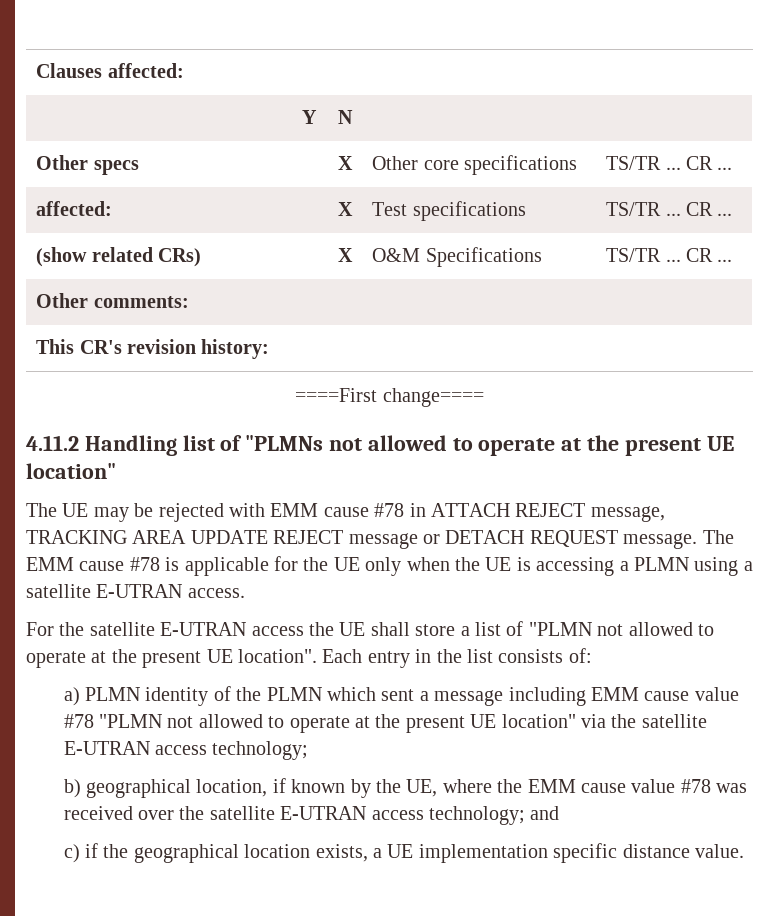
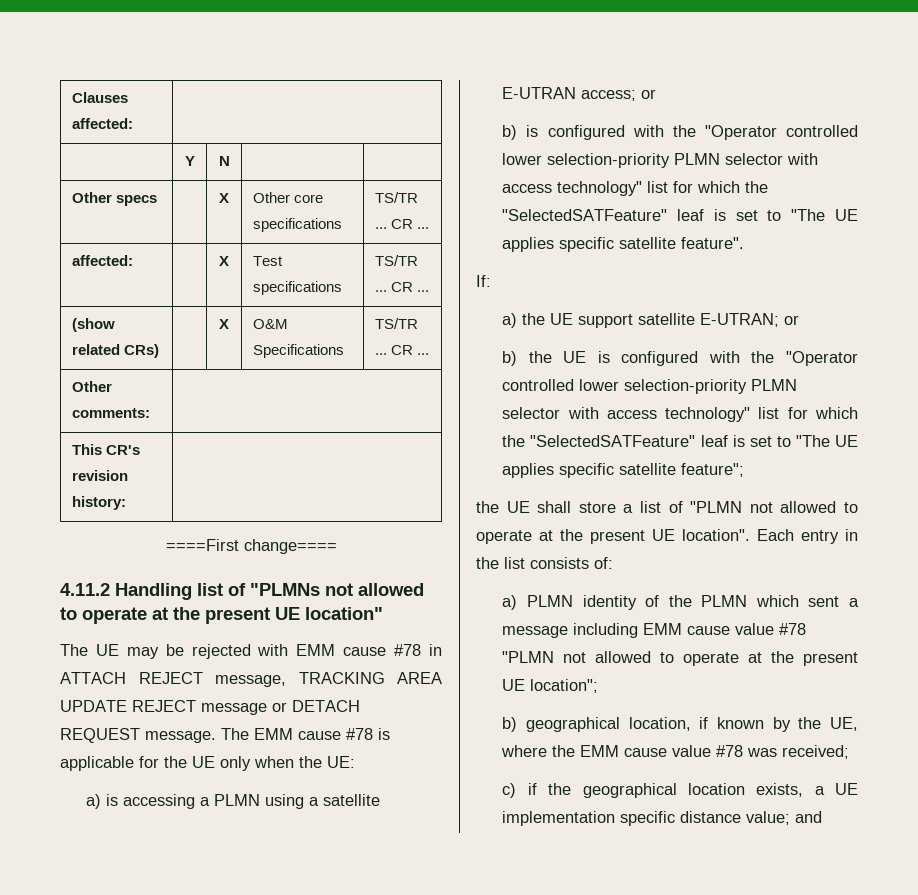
- The EMM cause #78 is applicable for the UE only when the UE is accessing a PLMN using a satellite E-UTRAN access.
- For the satellite E-UTRAN access the UE shall store a list of "PLMN not allowed to operate at the present UE location".
+ The EMM cause #78 is applicable for the UE only when the UE:
+ a) is accessing a PLMN using a satellite E-UTRAN access; or
+ b) is configured with the "Operator controlled lower selection-priority PLMN selector with access technology" list for which the "SelectedSATFeature" leaf is set to "The UE applies specific satellite feature".
+ If:
+ a) the UE support satellite E-UTRAN; or
+ b) the UE is configured with the "Operator controlled lower selection-priority PLMN selector with access technology" list for which the "SelectedSATFeature" leaf is set to "The UE applies specific satellite feature";
+ the UE shall store a list of "PLMN not allowed to operate at the present UE location".
- a) PLMN identity of the PLMN which sent a message including EMM cause value #78 "PLMN not allowed to operate at the present UE location" via the satellite E-UTRAN access technology;
+ a) PLMN identity of the PLMN which sent a message including EMM cause value #78 "PLMN not allowed to operate at the present UE location";
- b) geographical location, if known by the UE, where the EMM cause value #78 was received over the satellite E-UTRAN access technology; and
+ b) geographical location, if known by the UE, where the EMM cause value #78 was received;
- c) if the geographical location exists, a UE implementation specific distance value.
+ c) if the geographical location exists, a UE implementation specific distance value; and

